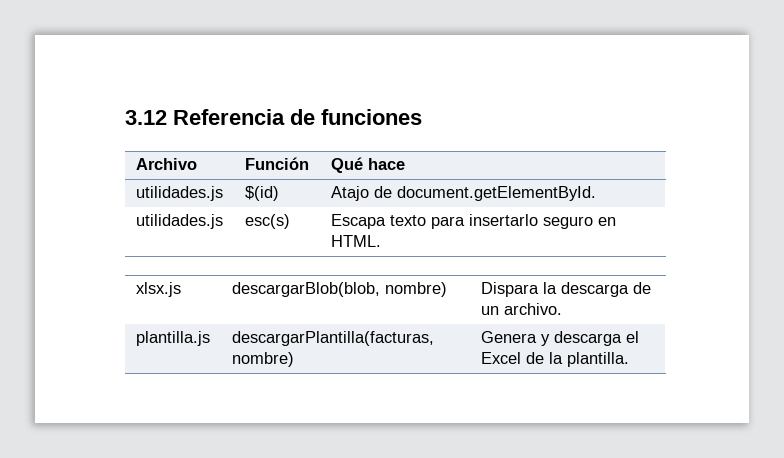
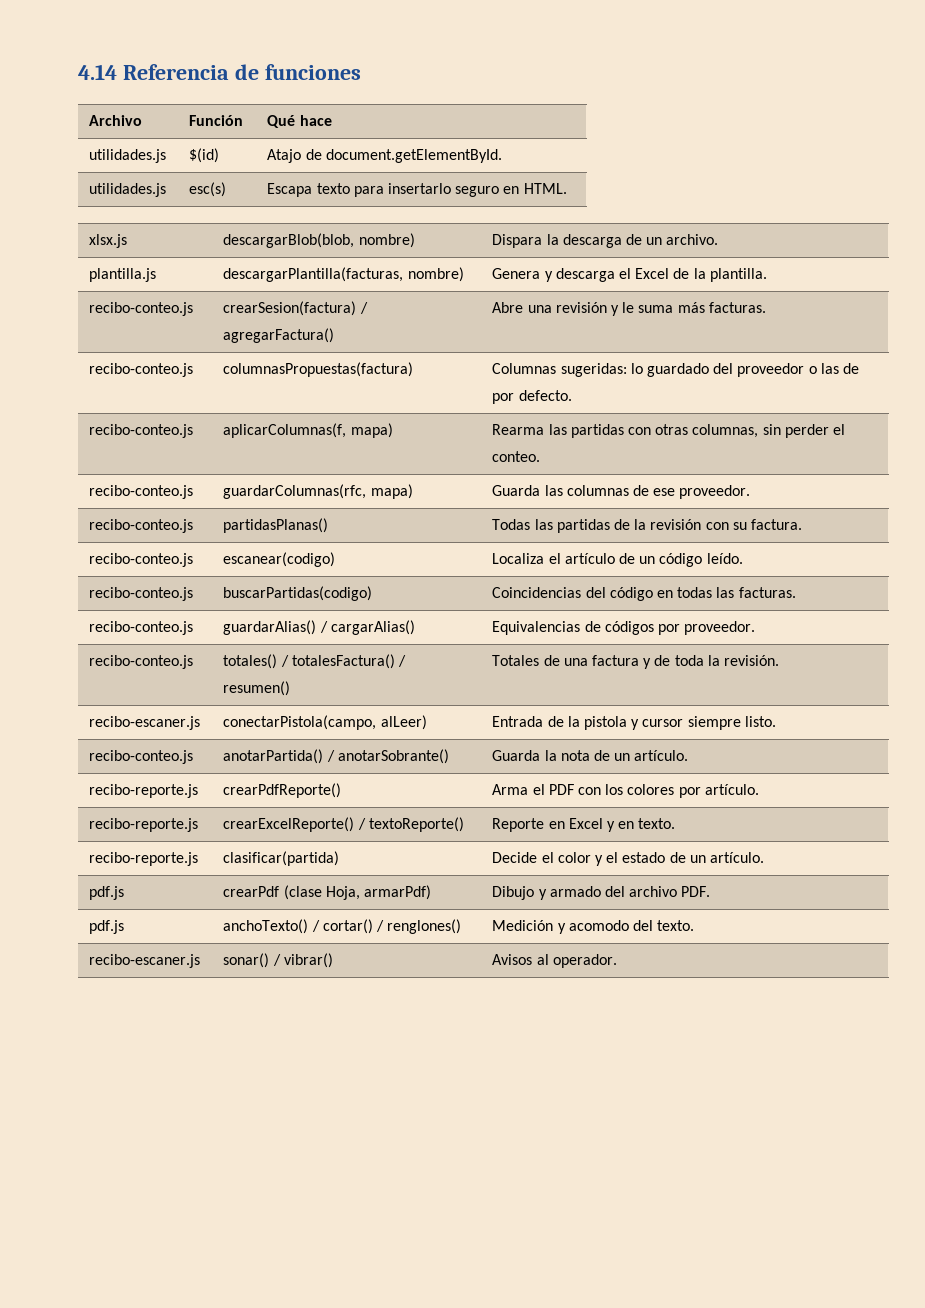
- 3.12 Referencia de funciones
+ 4.14 Referencia de funciones
+ recibo-conteo.js | crearSesion(factura) / agregarFactura() | Abre una revisión y le suma más facturas.
+ recibo-conteo.js | columnasPropuestas(factura) | Columnas sugeridas: lo guardado del proveedor o las de por defecto.
+ recibo-conteo.js | aplicarColumnas(f, mapa) | Rearma las partidas con otras columnas, sin perder el conteo.
+ recibo-conteo.js | guardarColumnas(rfc, mapa) | Guarda las columnas de ese proveedor.
+ recibo-conteo.js | partidasPlanas() | Todas las partidas de la revisión con su factura.
+ recibo-conteo.js | escanear(codigo) | Localiza el artículo de un código leído.
+ recibo-conteo.js | buscarPartidas(codigo) | Coincidencias del código en todas las facturas.
+ recibo-conteo.js | guardarAlias() / cargarAlias() | Equivalencias de códigos por proveedor.
+ recibo-conteo.js | totales() / totalesFactura() / resumen() | Totales de una factura y de toda la revisión.
+ recibo-escaner.js | conectarPistola(campo, alLeer) | Entrada de la pistola y cursor siempre listo.
+ recibo-conteo.js | anotarPartida() / anotarSobrante() | Guarda la nota de un artículo.
+ recibo-reporte.js | crearPdfReporte() | Arma el PDF con los colores por artículo.
+ recibo-reporte.js | crearExcelReporte() / textoReporte() | Reporte en Excel y en texto.
+ recibo-reporte.js | clasificar(partida) | Decide el color y el estado de un artículo.
+ pdf.js | crearPdf (clase Hoja, armarPdf) | Dibujo y armado del archivo PDF.
+ pdf.js | anchoTexto() / cortar() / renglones() | Medición y acomodo del texto.
+ recibo-escaner.js | sonar() / vibrar() | Avisos al operador.

